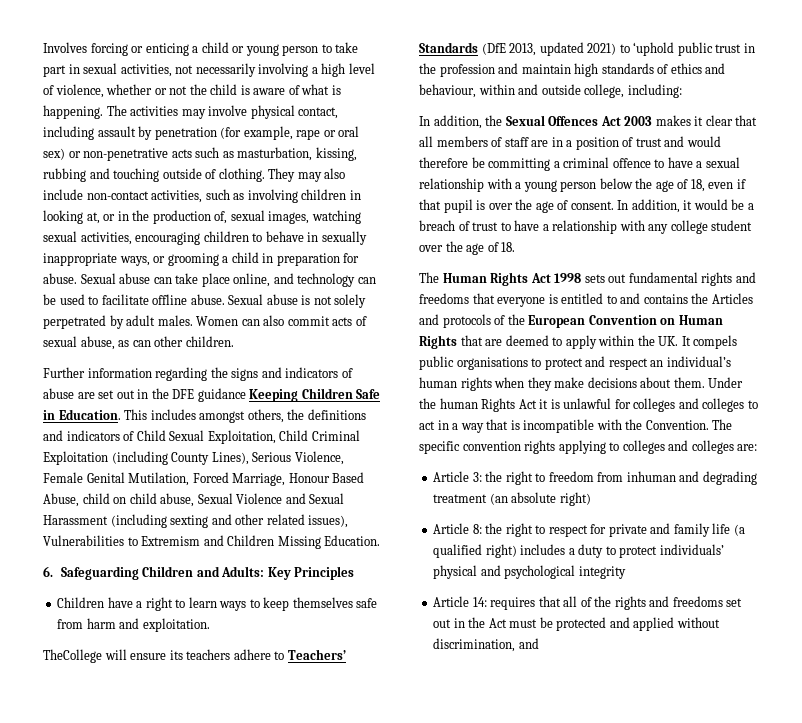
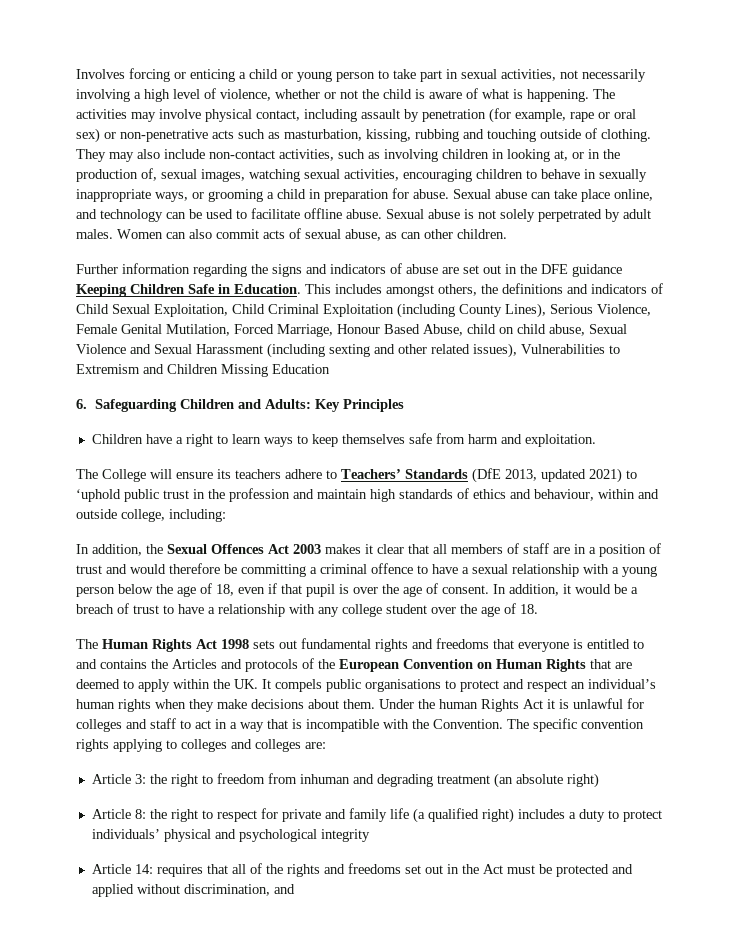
- This includes amongst others, the definitions and indicators of Child Sexual Exploitation, Child Criminal Exploitation (including County Lines), Serious Violence, Female Genital Mutilation, Forced Marriage, Honour Based Abuse, child on child abuse, Sexual Violence and Sexual Harassment (including sexting and other related issues), Vulnerabilities to Extremism and Children Missing Education.
+ This includes amongst others, the definitions and indicators of Child Sexual Exploitation, Child Criminal Exploitation (including County Lines), Serious Violence, Female Genital Mutilation, Forced Marriage, Honour Based Abuse, child on child abuse, Sexual Violence and Sexual Harassment (including sexting and other related issues), Vulnerabilities to Extremism and Children Missing Education
- TheCollege will ensure its teachers adhere to Teachers’ Standards (DfE 2013, updated 2021) to ‘uphold public trust in the profession and maintain high standards of ethics and behaviour, within and outside college, including:
+ The College will ensure its teachers adhere to Teachers’ Standards (DfE 2013, updated 2021) to ‘uphold public trust in the profession and maintain high standards of ethics and behaviour, within and outside college, including:
- Under the human Rights Act it is unlawful for colleges and colleges to act in a way that is incompatible with the Convention.
+ Under the human Rights Act it is unlawful for colleges and staff to act in a way that is incompatible with the Convention.

